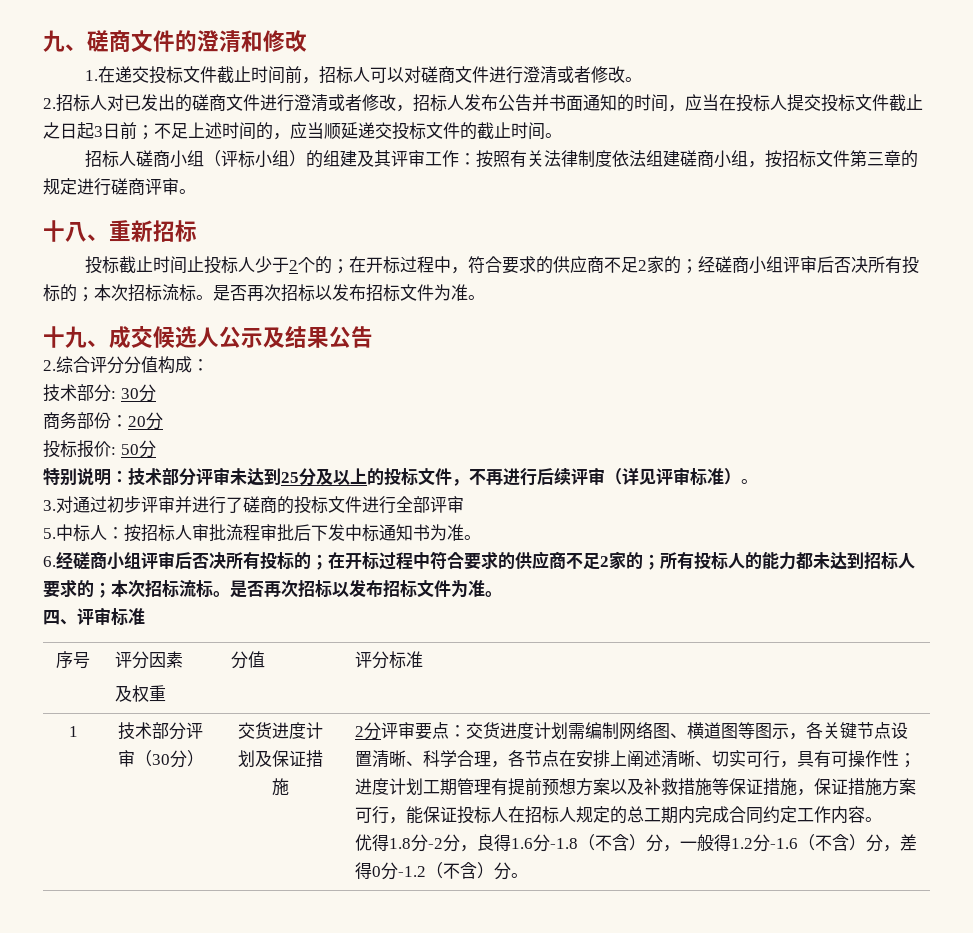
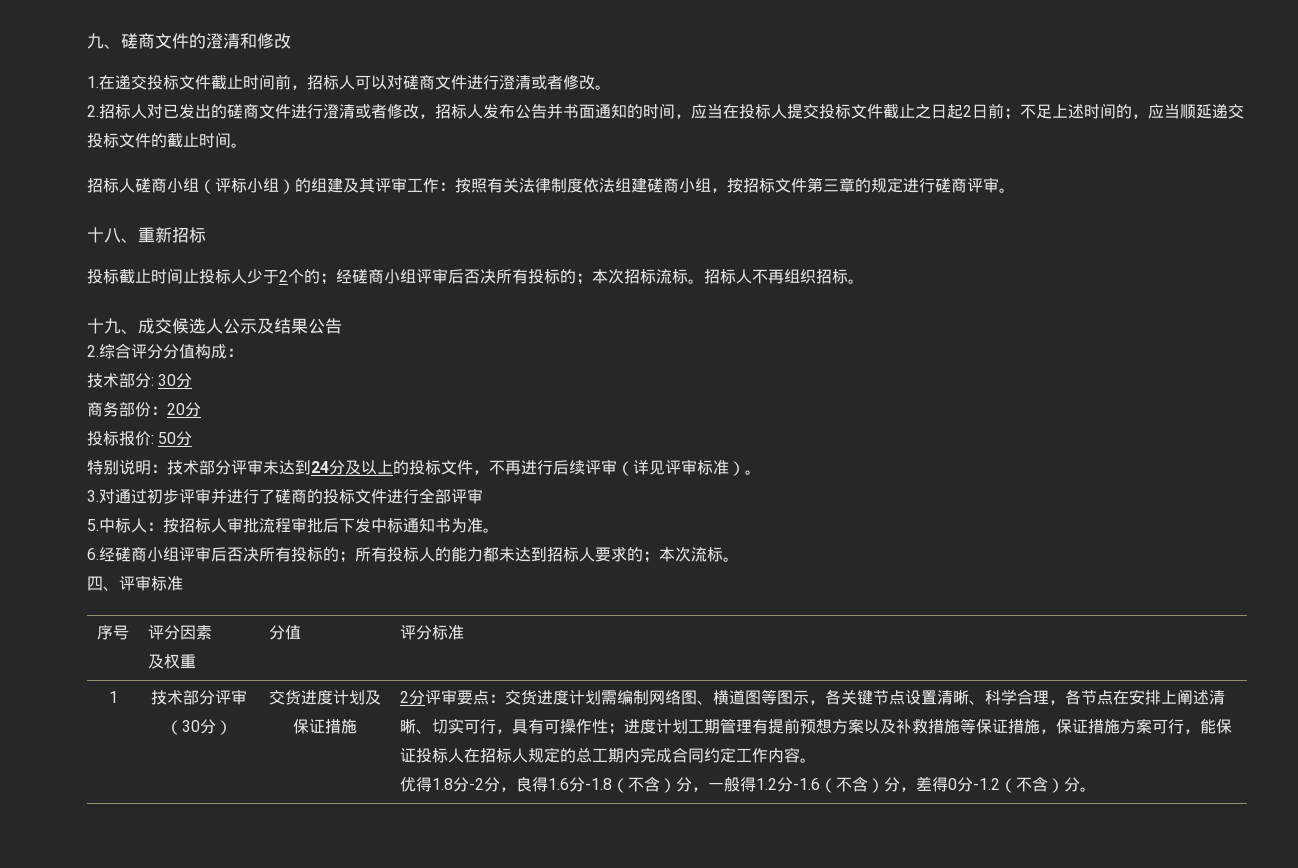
- 2.招标人对已发出的磋商文件进行澄清或者修改，招标人发布公告并书面通知的时间，应当在投标人提交投标文件截止之日起3日前；不足上述时间的，应当顺延递交投标文件的截止时间。
+ 2.招标人对已发出的磋商文件进行澄清或者修改，招标人发布公告并书面通知的时间，应当在投标人提交投标文件截止之日起2日前；不足上述时间的，应当顺延递交投标文件的截止时间。
- 投标截止时间止投标人少于2个的；在开标过程中，符合要求的供应商不足2家的；经磋商小组评审后否决所有投标的；本次招标流标。是否再次招标以发布招标文件为准。
+ 投标截止时间止投标人少于2个的；经磋商小组评审后否决所有投标的；本次招标流标。招标人不再组织招标。
- 特别说明：技术部分评审未达到25分及以上的投标文件，不再进行后续评审（详见评审标准）。
+ 特别说明：技术部分评审未达到24分及以上的投标文件，不再进行后续评审（详见评审标准）。
- 6.经磋商小组评审后否决所有投标的；在开标过程中符合要求的供应商不足2家的；所有投标人的能力都未达到招标人要求的；本次招标流标。是否再次招标以发布招标文件为准。
+ 6.经磋商小组评审后否决所有投标的；所有投标人的能力都未达到招标人要求的；本次流标。

